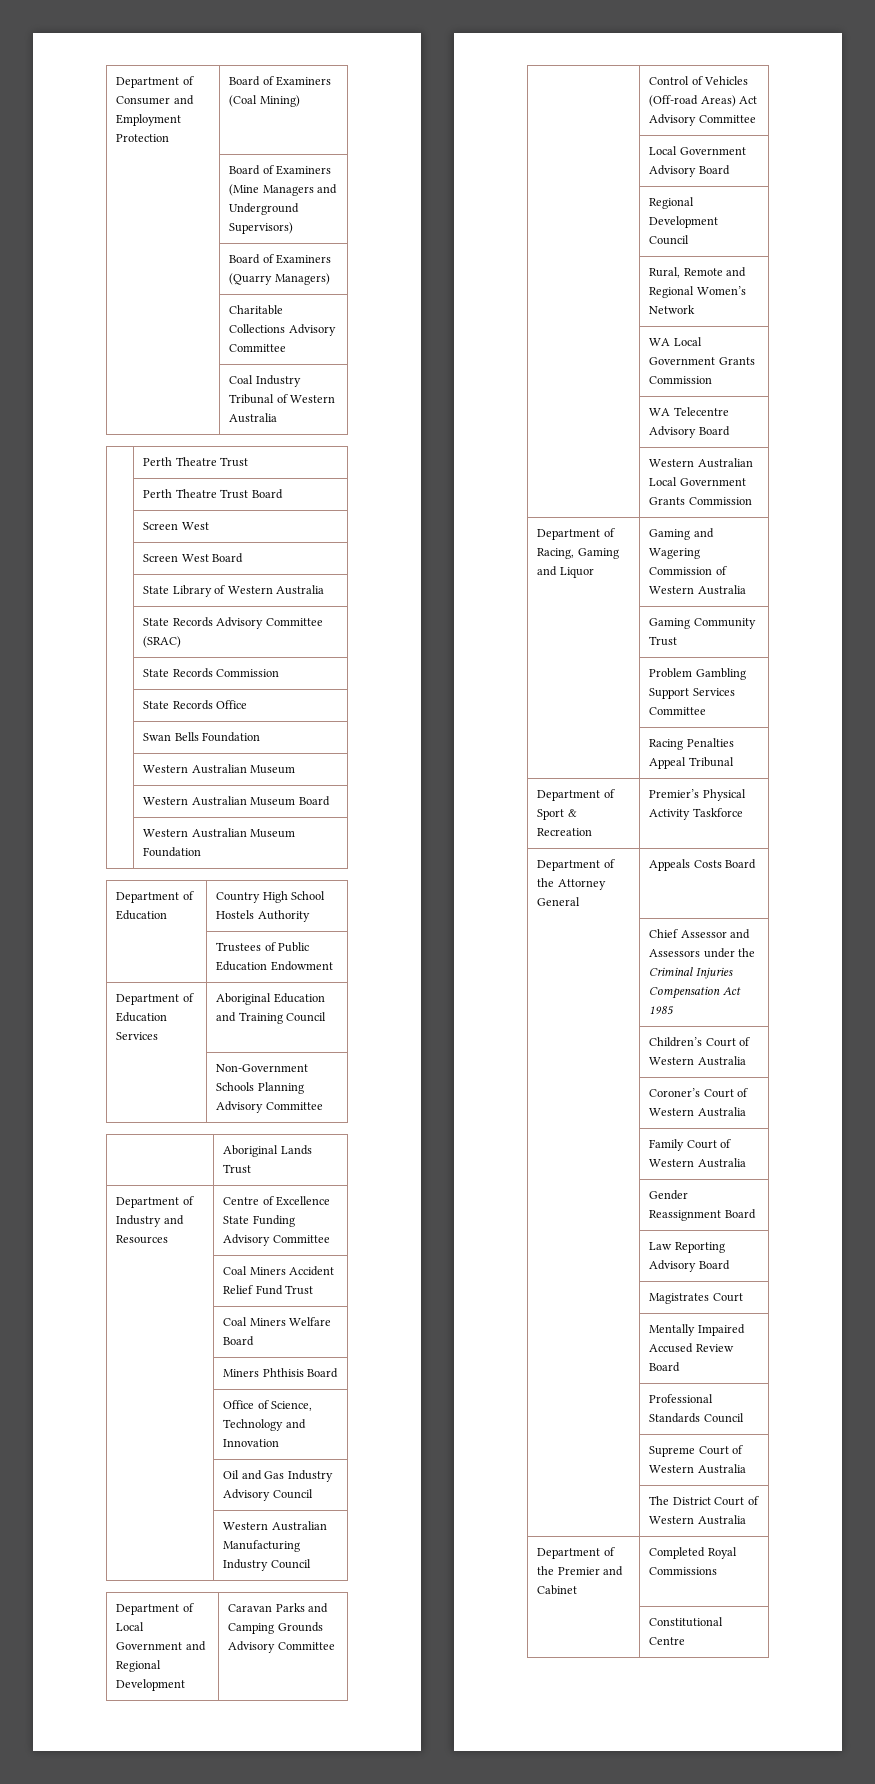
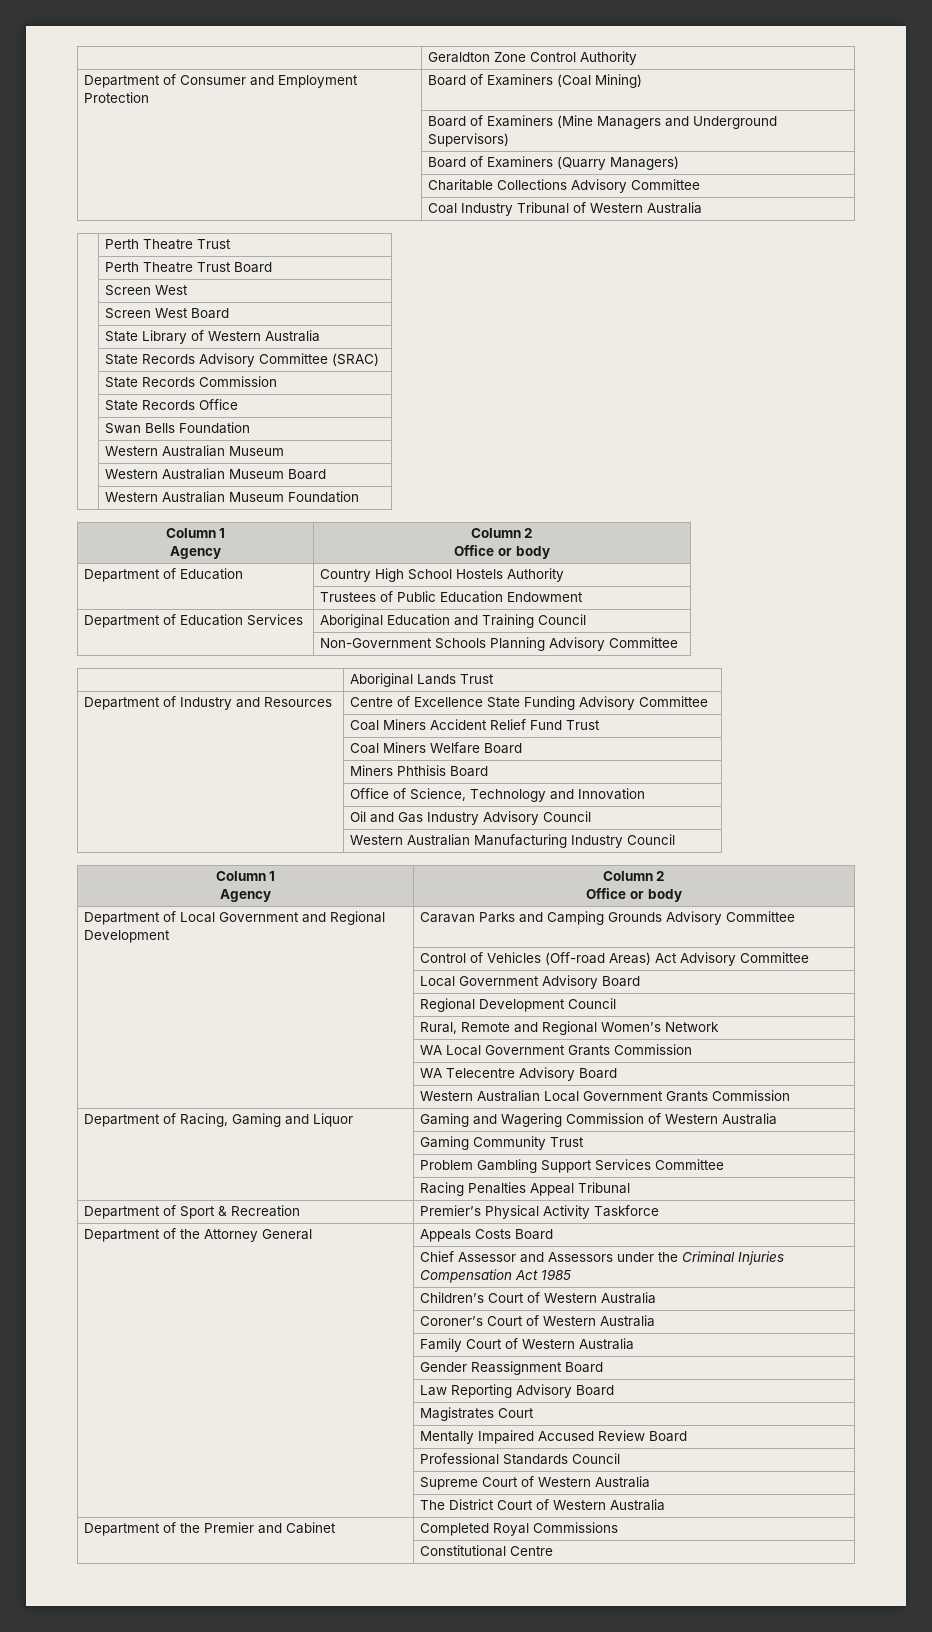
+ | Geraldton Zone Control Authority
  | Western Australian Museum Foundation
+ Column 1
+ Agency | Column 2
+ Office or body
  | Western Australian Manufacturing Industry Council
+ Column 1
+ Agency | Column 2
+ Office or body

